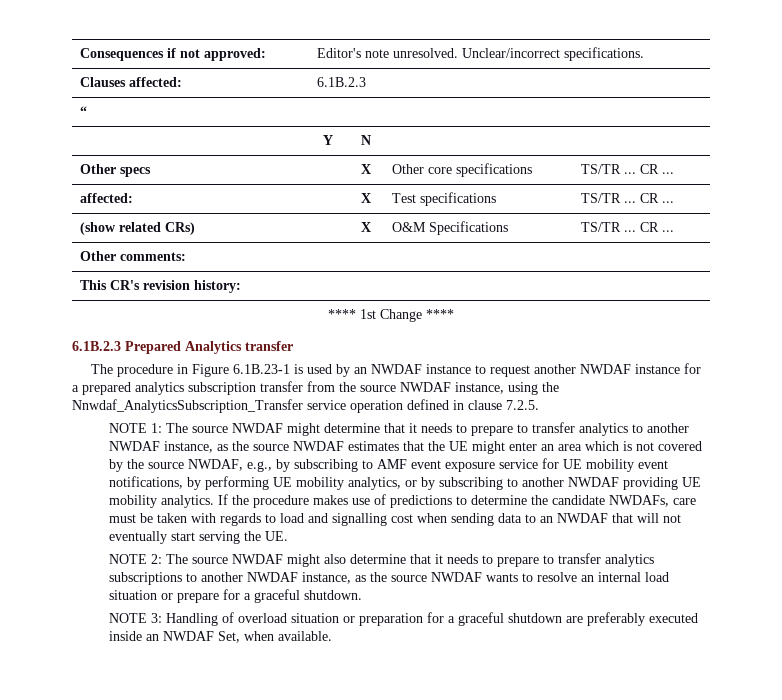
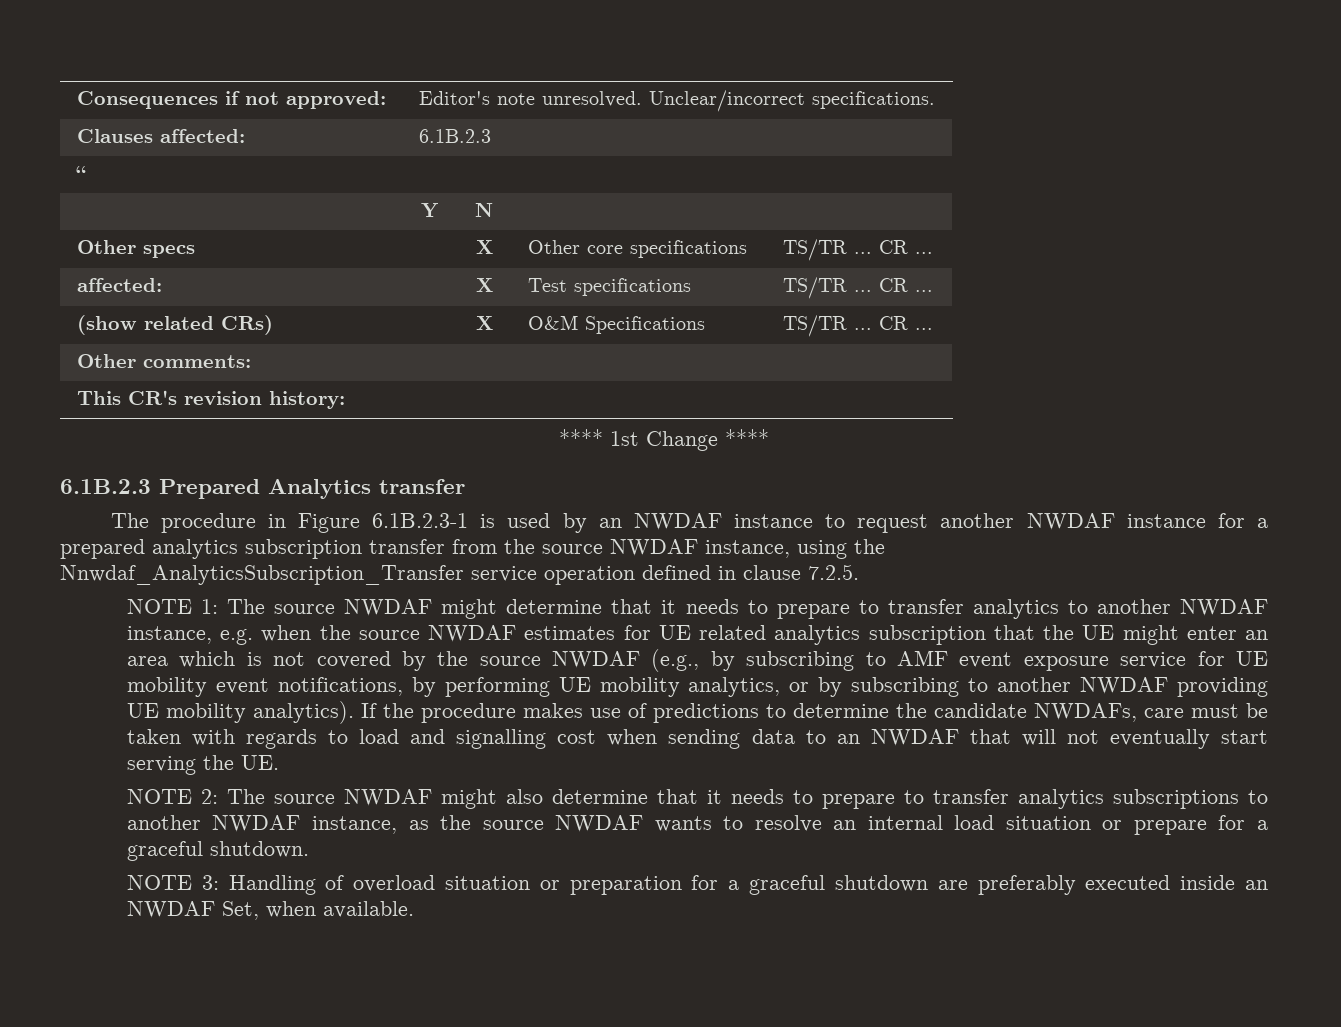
- The procedure in Figure 6.1B.23-1 is used by an NWDAF instance to request another NWDAF instance for a prepared analytics subscription transfer from the source NWDAF instance, using the Nnwdaf_AnalyticsSubscription_Transfer service operation defined in clause 7.2.5.
+ The procedure in Figure 6.1B.2.3-1 is used by an NWDAF instance to request another NWDAF instance for a prepared analytics subscription transfer from the source NWDAF instance, using the Nnwdaf_AnalyticsSubscription_Transfer service operation defined in clause 7.2.5.
- The source NWDAF might determine that it needs to prepare to transfer analytics to another NWDAF instance, as the source NWDAF estimates that the UE might enter an area which is not covered by the source NWDAF, e.g., by subscribing to AMF event exposure service for UE mobility event notifications, by performing UE mobility analytics, or by subscribing to another NWDAF providing UE mobility analytics.
+ The source NWDAF might determine that it needs to prepare to transfer analytics to another NWDAF instance, e.g. when the source NWDAF estimates for UE related analytics subscription that the UE might enter an area which is not covered by the source NWDAF (e.g., by subscribing to AMF event exposure service for UE mobility event notifications, by performing UE mobility analytics, or by subscribing to another NWDAF providing UE mobility analytics).

